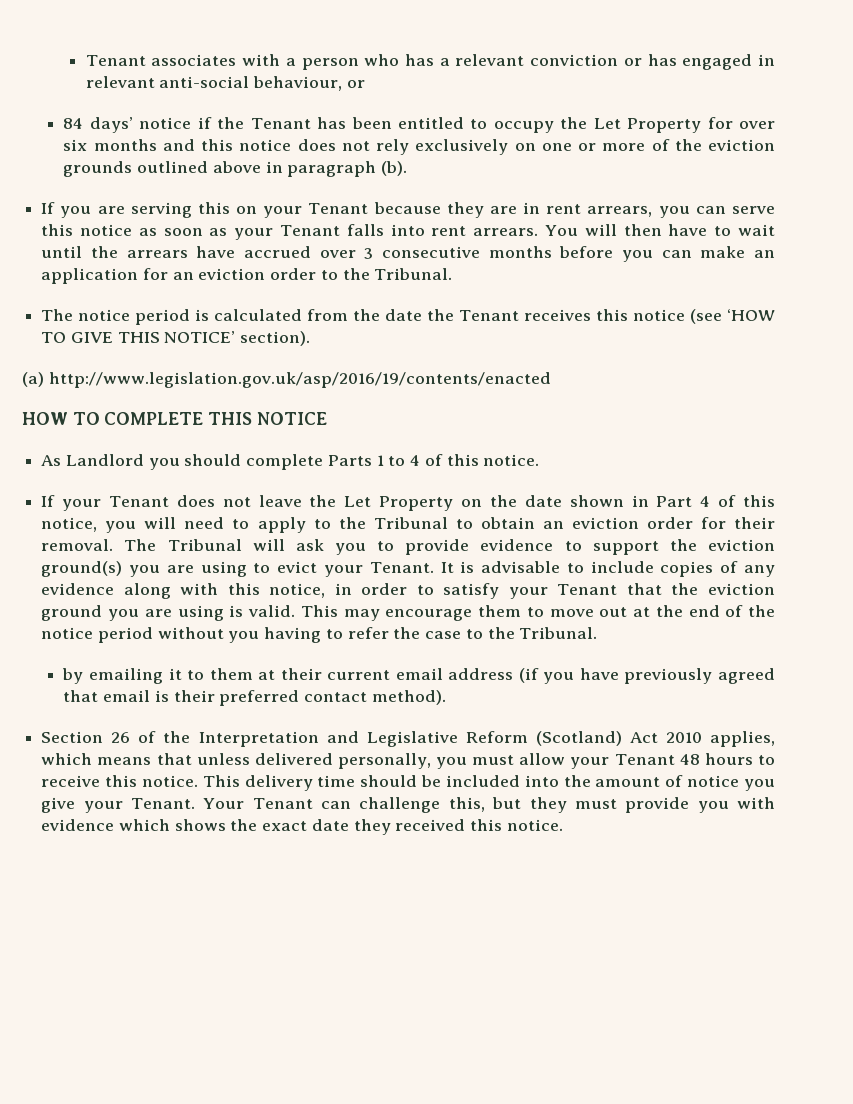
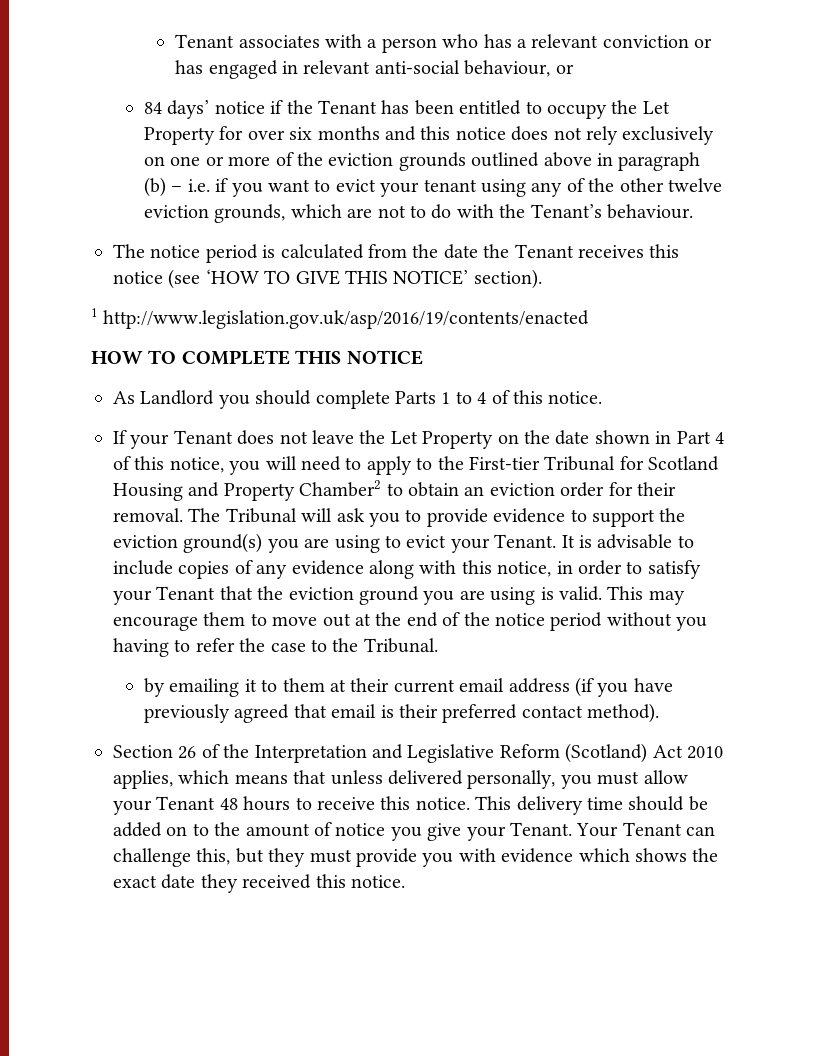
- 84 days’ notice if the Tenant has been entitled to occupy the Let Property for over six months and this notice does not rely exclusively on one or more of the eviction grounds outlined above in paragraph (b).
- If you are serving this on your Tenant because they are in rent arrears, you can serve this notice as soon as your Tenant falls into rent arrears. You will then have to wait until the arrears have accrued over 3 consecutive months before you can make an application for an eviction order to the Tribunal.
+ 84 days’ notice if the Tenant has been entitled to occupy the Let Property for over six months and this notice does not rely exclusively on one or more of the eviction grounds outlined above in paragraph (b) – i.e. if you want to evict your tenant using any of the other twelve eviction grounds, which are not to do with the Tenant’s behaviour.
- (a) http://www.legislation.gov.uk/asp/2016/19/contents/enacted
+ 1 http://www.legislation.gov.uk/asp/2016/19/contents/enacted
- If your Tenant does not leave the Let Property on the date shown in Part 4 of this notice, you will need to apply to the Tribunal to obtain an eviction order for their removal.
+ If your Tenant does not leave the Let Property on the date shown in Part 4 of this notice, you will need to apply to the First-tier Tribunal for Scotland Housing and Property Chamber2 to obtain an eviction order for their removal.
- This delivery time should be included into the amount of notice you give your Tenant.
+ This delivery time should be added on to the amount of notice you give your Tenant.

